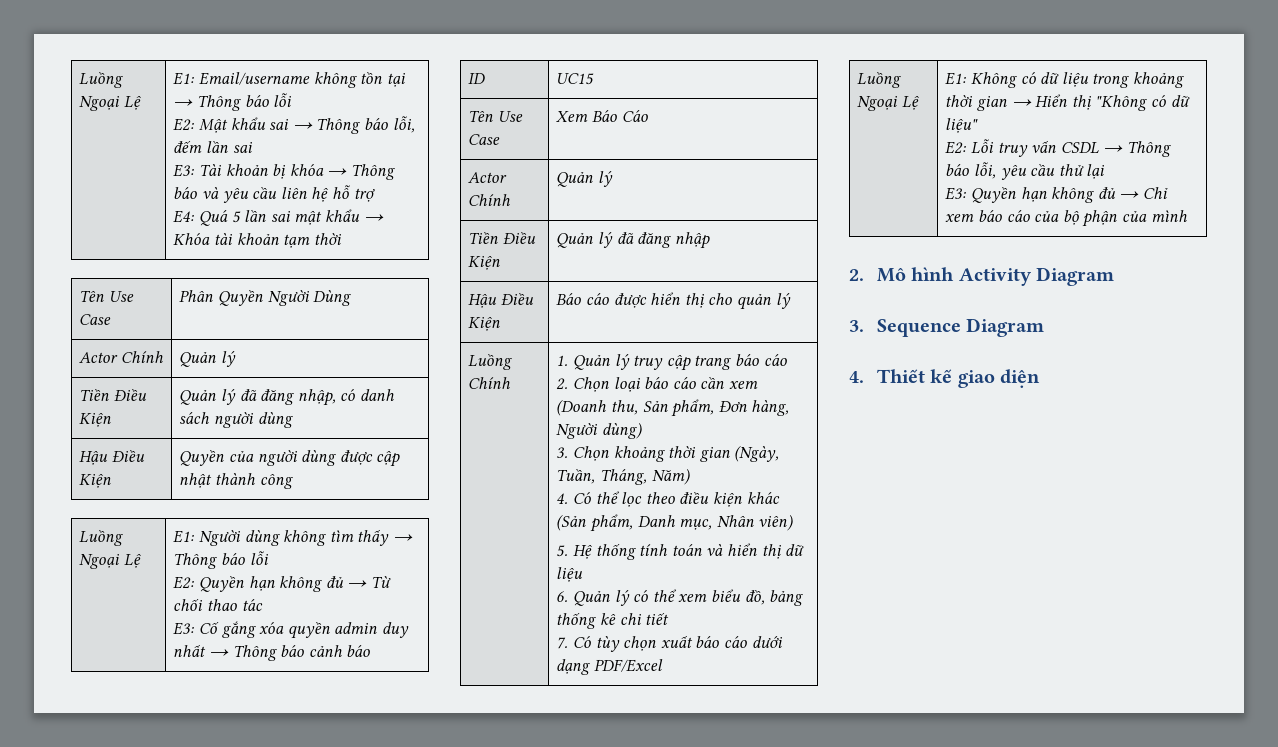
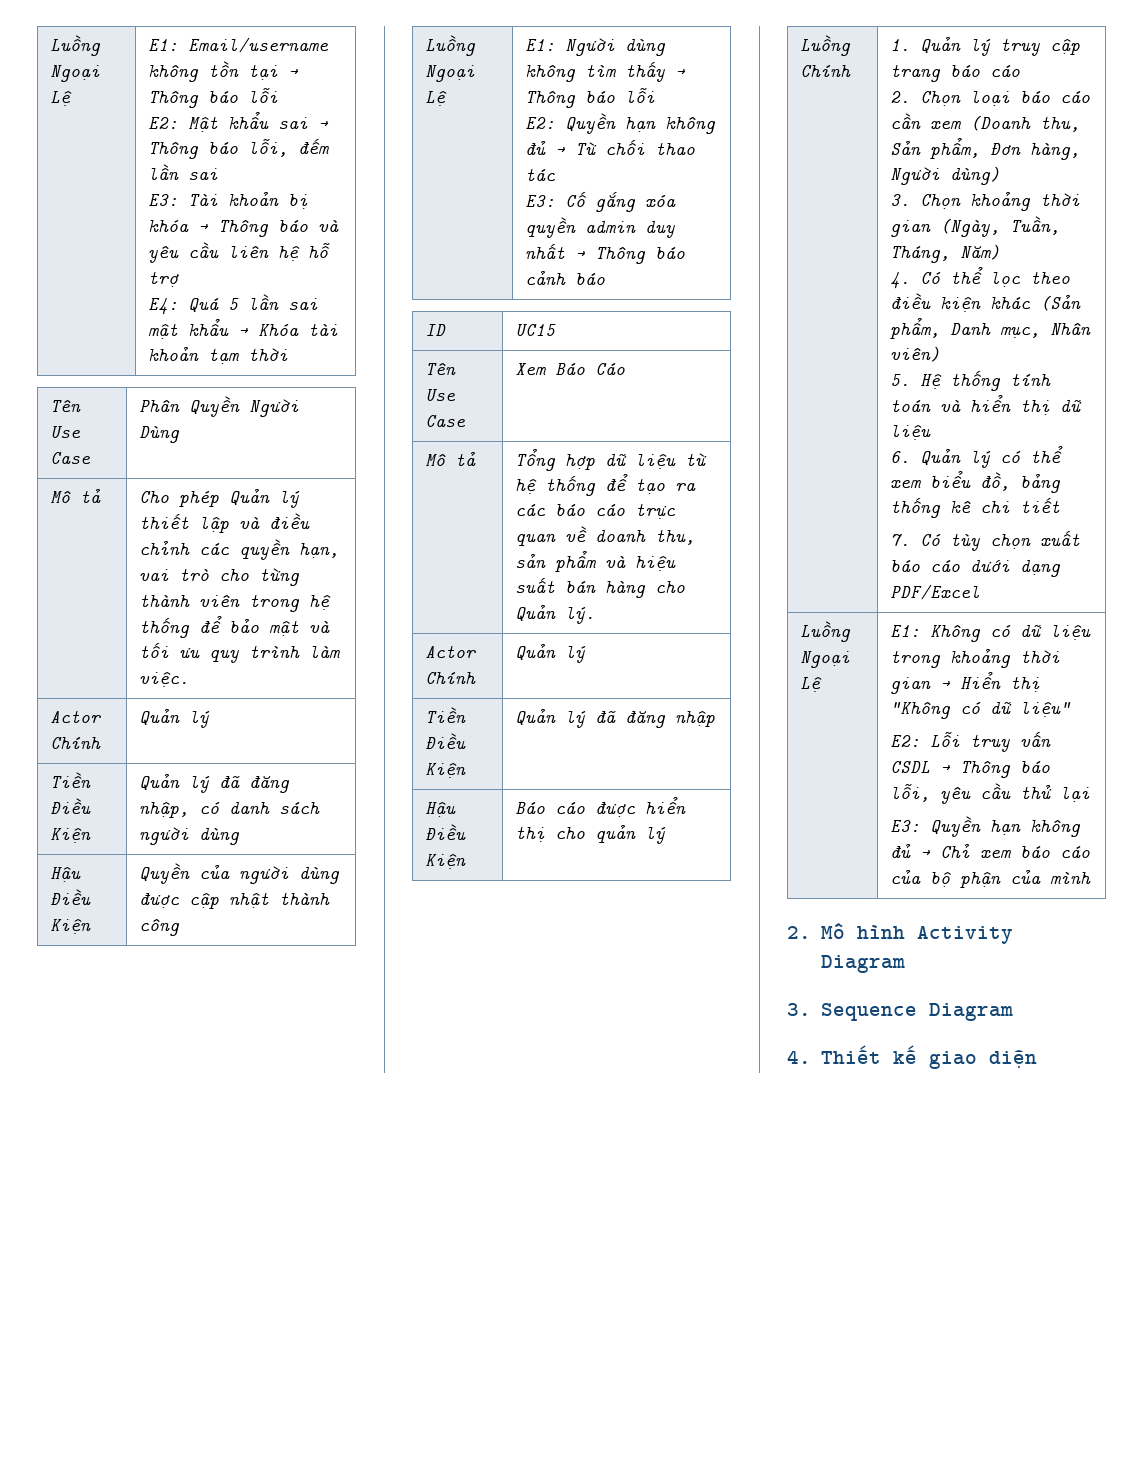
+ Mô tả | Cho phép Quản lý thiết lập và điều chỉnh các quyền hạn, vai trò cho từng thành viên trong hệ thống để bảo mật và tối ưu quy trình làm việc.
+ Mô tả | Tổng hợp dữ liệu từ hệ thống để tạo ra các báo cáo trực quan về doanh thu, sản phẩm và hiệu suất bán hàng cho Quản lý.

